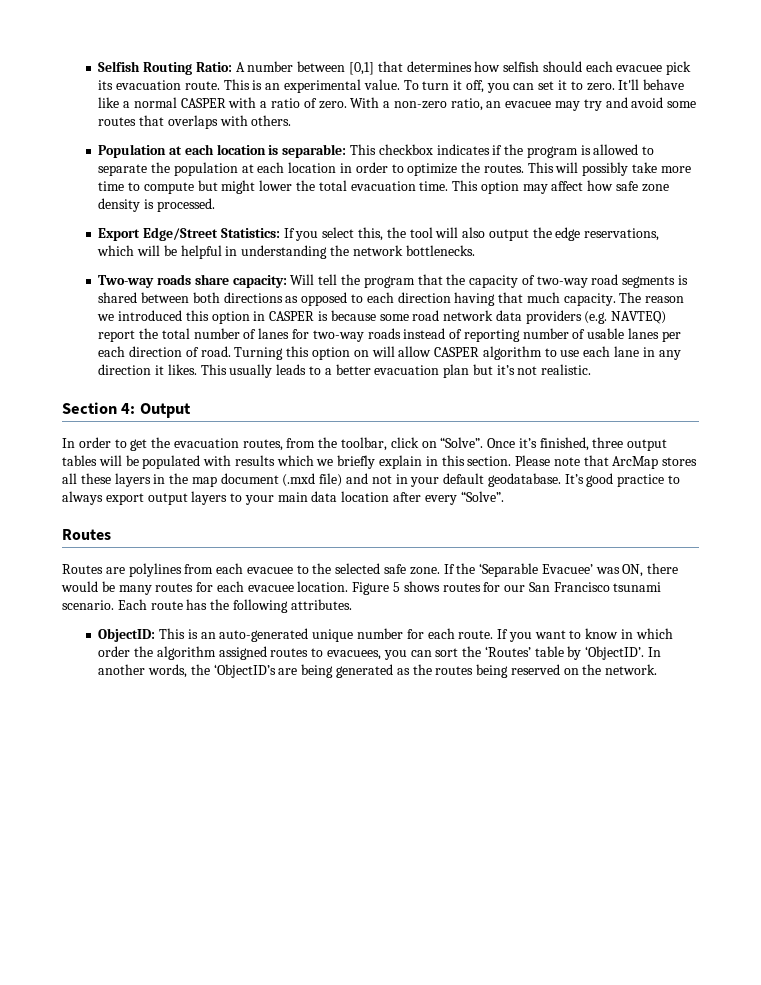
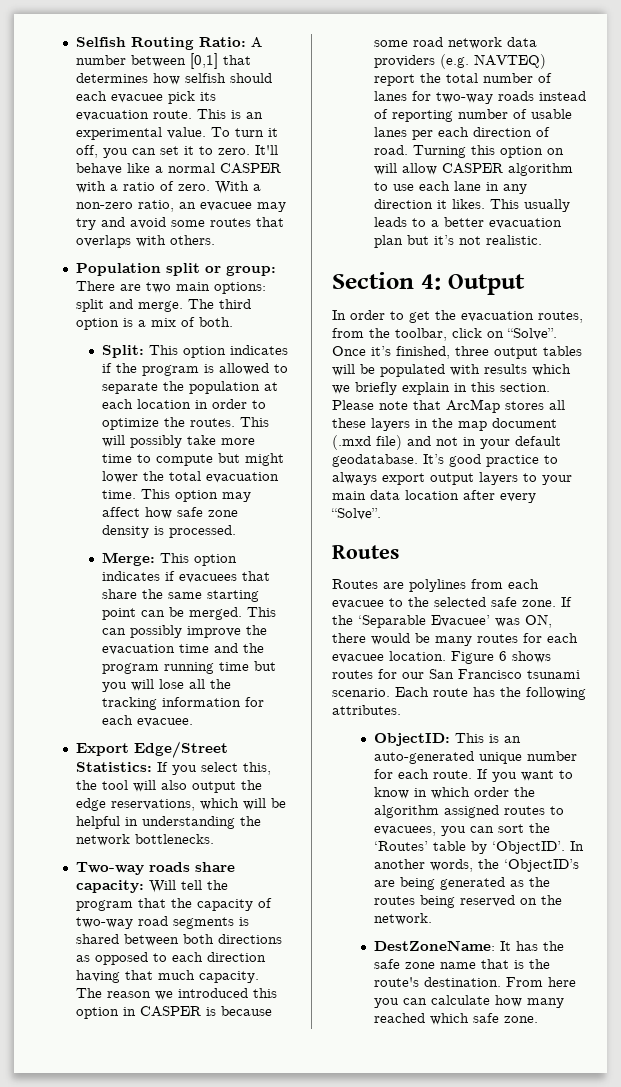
- Population at each location is separable: This checkbox indicates if the program is allowed to separate the population at each location in order to optimize the routes.
+ Population split or group: There are two main options: split and merge. The third option is a mix of both.
+ Split: This option indicates if the program is allowed to separate the population at each location in order to optimize the routes.
+ Merge: This option indicates if evacuees that share the same starting point can be merged. This can possibly improve the evacuation time and the program running time but you will lose all the tracking information for each evacuee.
- Figure 5 shows routes for our San Francisco tsunami scenario.
+ Figure 6 shows routes for our San Francisco tsunami scenario.
+ DestZoneName: It has the safe zone name that is the route's destination. From here you can calculate how many reached which safe zone.

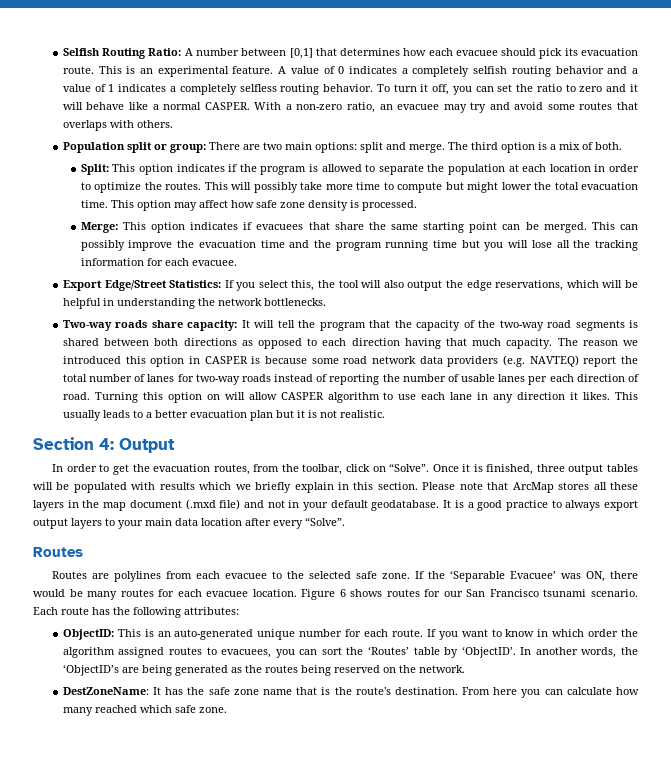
- Selfish Routing Ratio: A number between [0,1] that determines how selfish should each evacuee pick its evacuation route.
+ Selfish Routing Ratio: A number between [0,1] that determines how each evacuee should pick its evacuation route.
- This is an experimental value.
+ This is an experimental feature. A value of 0 indicates a completely selfish routing behavior and a value of 1 indicates a completely selfless routing behavior.
- To turn it off, you can set it to zero. It'll behave like a normal CASPER with a ratio of zero.
+ To turn it off, you can set the ratio to zero and it will behave like a normal CASPER.
- Two-way roads share capacity: Will tell the program that the capacity of two-way road segments is shared between both directions as opposed to each direction having that much capacity.
+ Two-way roads share capacity: It will tell the program that the capacity of the two-way road segments is shared between both directions as opposed to each direction having that much capacity.
- The reason we introduced this option in CASPER is because some road network data providers (e.g. NAVTEQ) report the total number of lanes for two-way roads instead of reporting number of usable lanes per each direction of road.
+ The reason we introduced this option in CASPER is because some road network data providers (e.g. NAVTEQ) report the total number of lanes for two-way roads instead of reporting the number of usable lanes per each direction of road.
- This usually leads to a better evacuation plan but it’s not realistic.
+ This usually leads to a better evacuation plan but it is not realistic.
- Once it’s finished, three output tables will be populated with results which we briefly explain in this section.
+ Once it is finished, three output tables will be populated with results which we briefly explain in this section.
- It’s good practice to always export output layers to your main data location after every “Solve”.
+ It is a good practice to always export output layers to your main data location after every “Solve”.
- Each route has the following attributes.
+ Each route has the following attributes:

